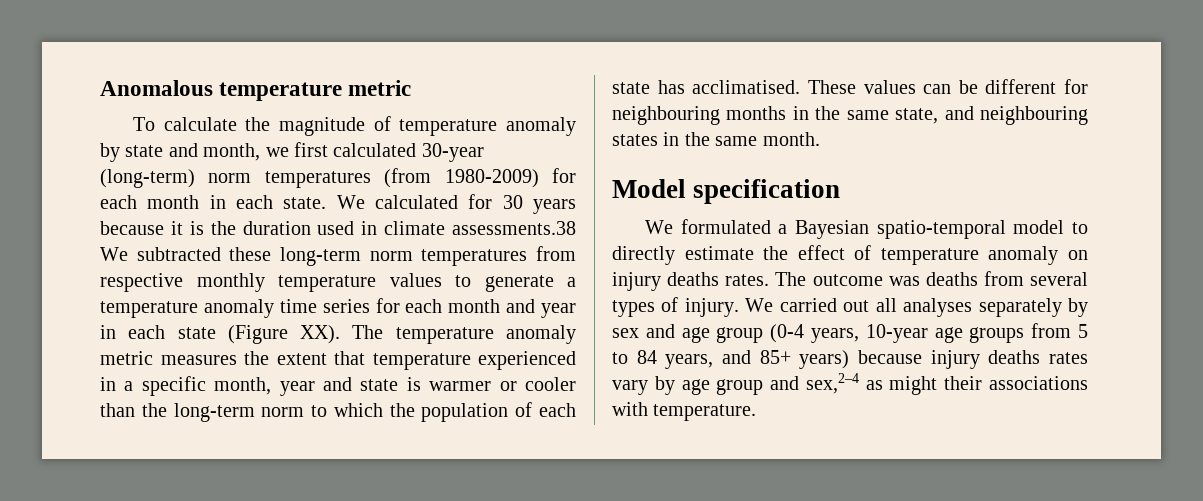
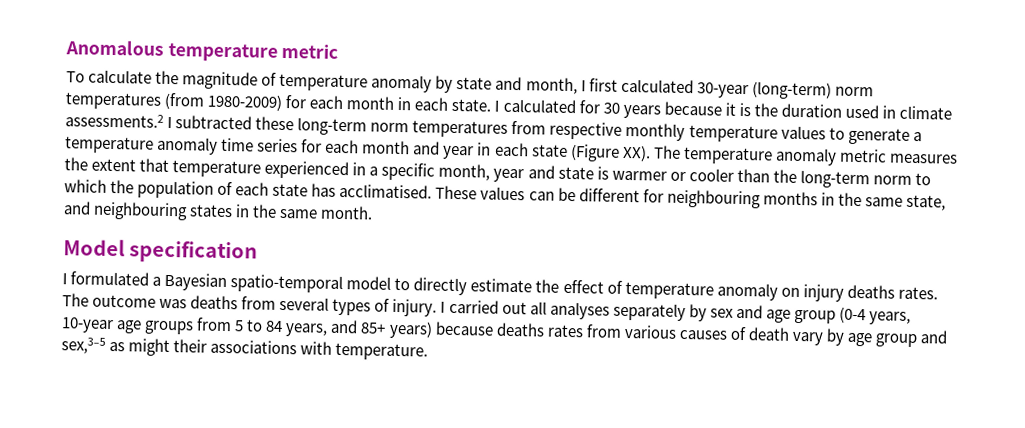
- To calculate the magnitude of temperature anomaly by state and month, we first calculated 30-year (long-term) norm temperatures (from 1980-2009) for each month in each state.
+ To calculate the magnitude of temperature anomaly by state and month, I first calculated 30-year (long-term) norm temperatures (from 1980-2009) for each month in each state.
- We calculated for 30 years because it is the duration used in climate assessments.38 We subtracted these long-term norm temperatures from respective monthly temperature values to generate a temperature anomaly time series for each month and year in each state (Figure XX). The temperature anomaly metric measures the extent that temperature experienced in a specific month, year and state is warmer or cooler than the long-term norm to which the population of each state has acclimatised.
+ I calculated for 30 years because it is the duration used in climate assessments.2 I subtracted these long-term norm temperatures from respective monthly temperature values to generate a temperature anomaly time series for each month and year in each state (Figure XX). The temperature anomaly metric measures the extent that temperature experienced in a specific month, year and state is warmer or cooler than the long-term norm to which the population of each state has acclimatised.
- We formulated a Bayesian spatio-temporal model to directly estimate the effect of temperature anomaly on injury deaths rates.
+ I formulated a Bayesian spatio-temporal model to directly estimate the effect of temperature anomaly on injury deaths rates.
- We carried out all analyses separately by sex and age group (0-4 years, 10-year age groups from 5 to 84 years, and 85+ years) because injury deaths rates vary by age group and sex,2–4 as might their associations with temperature.
+ I carried out all analyses separately by sex and age group (0-4 years, 10-year age groups from 5 to 84 years, and 85+ years) because deaths rates from various causes of death vary by age group and sex,3–5 as might their associations with temperature.

